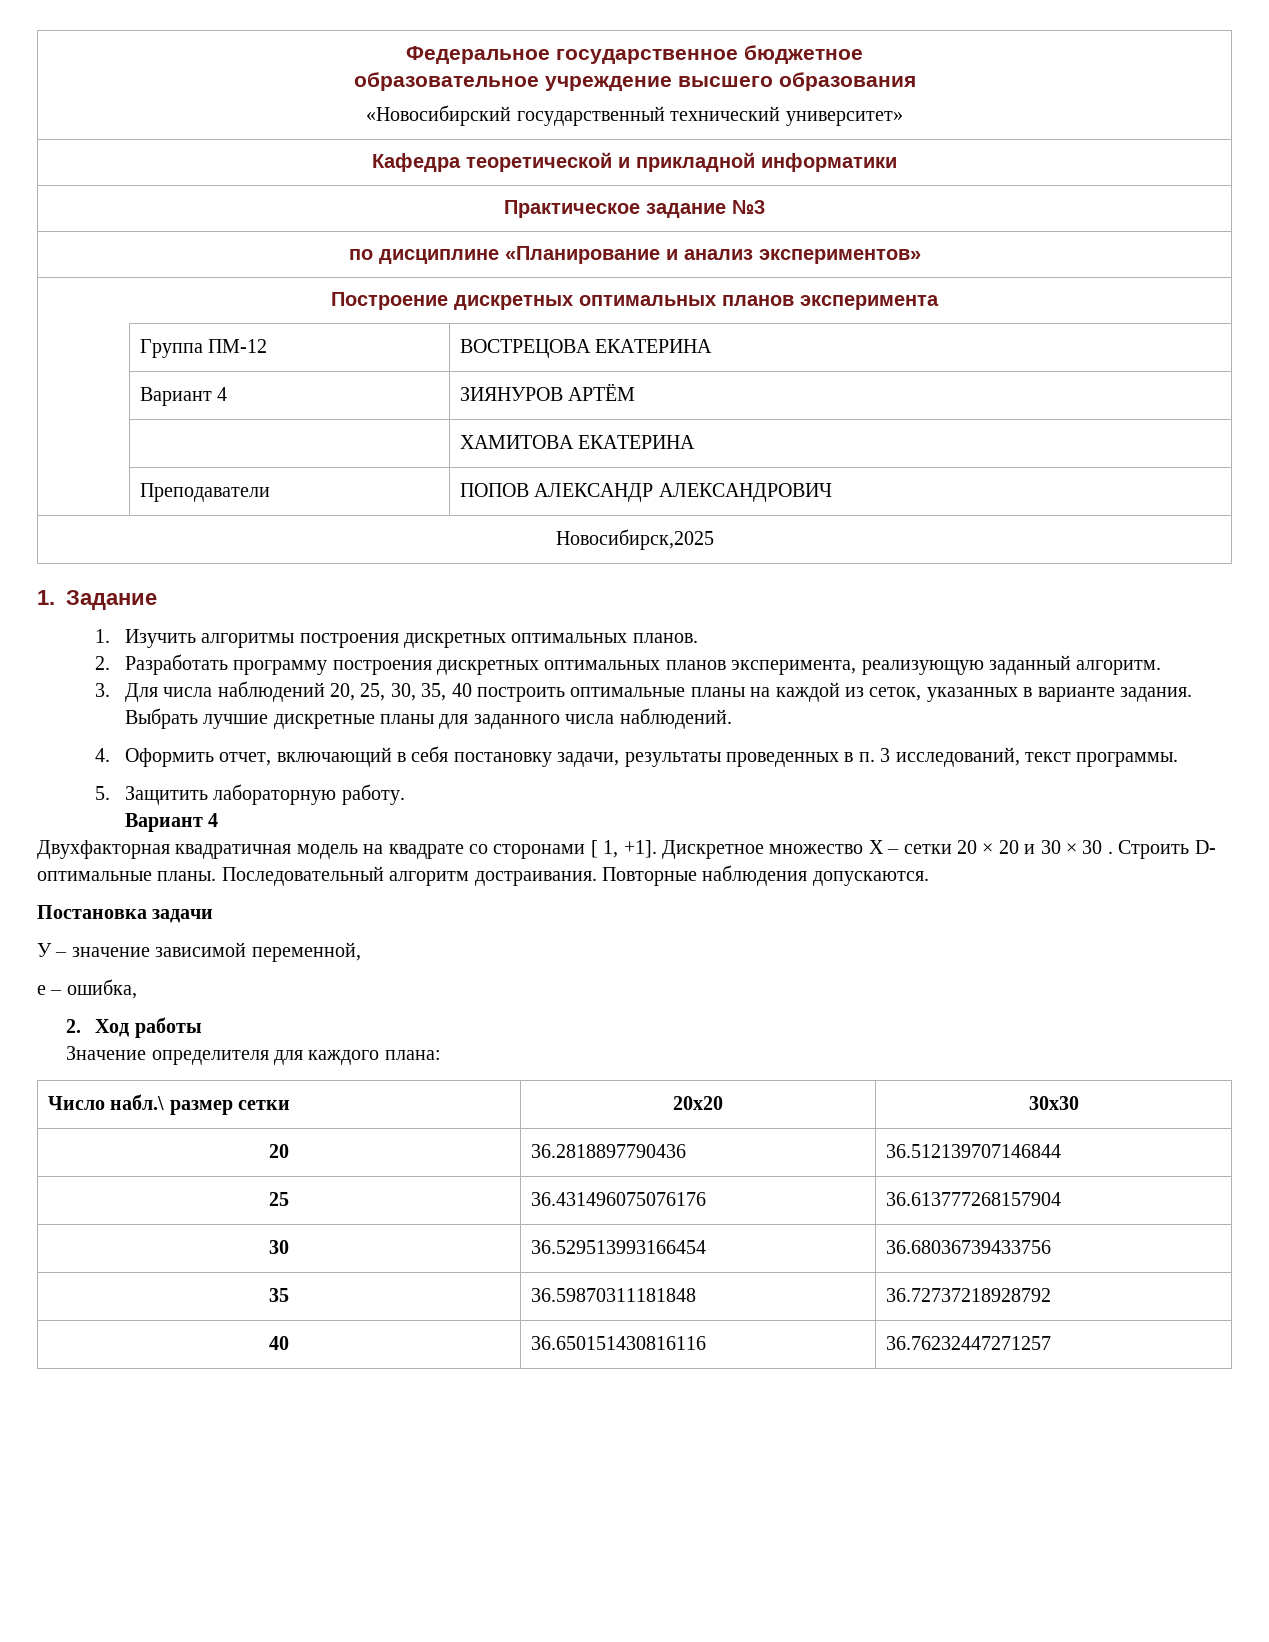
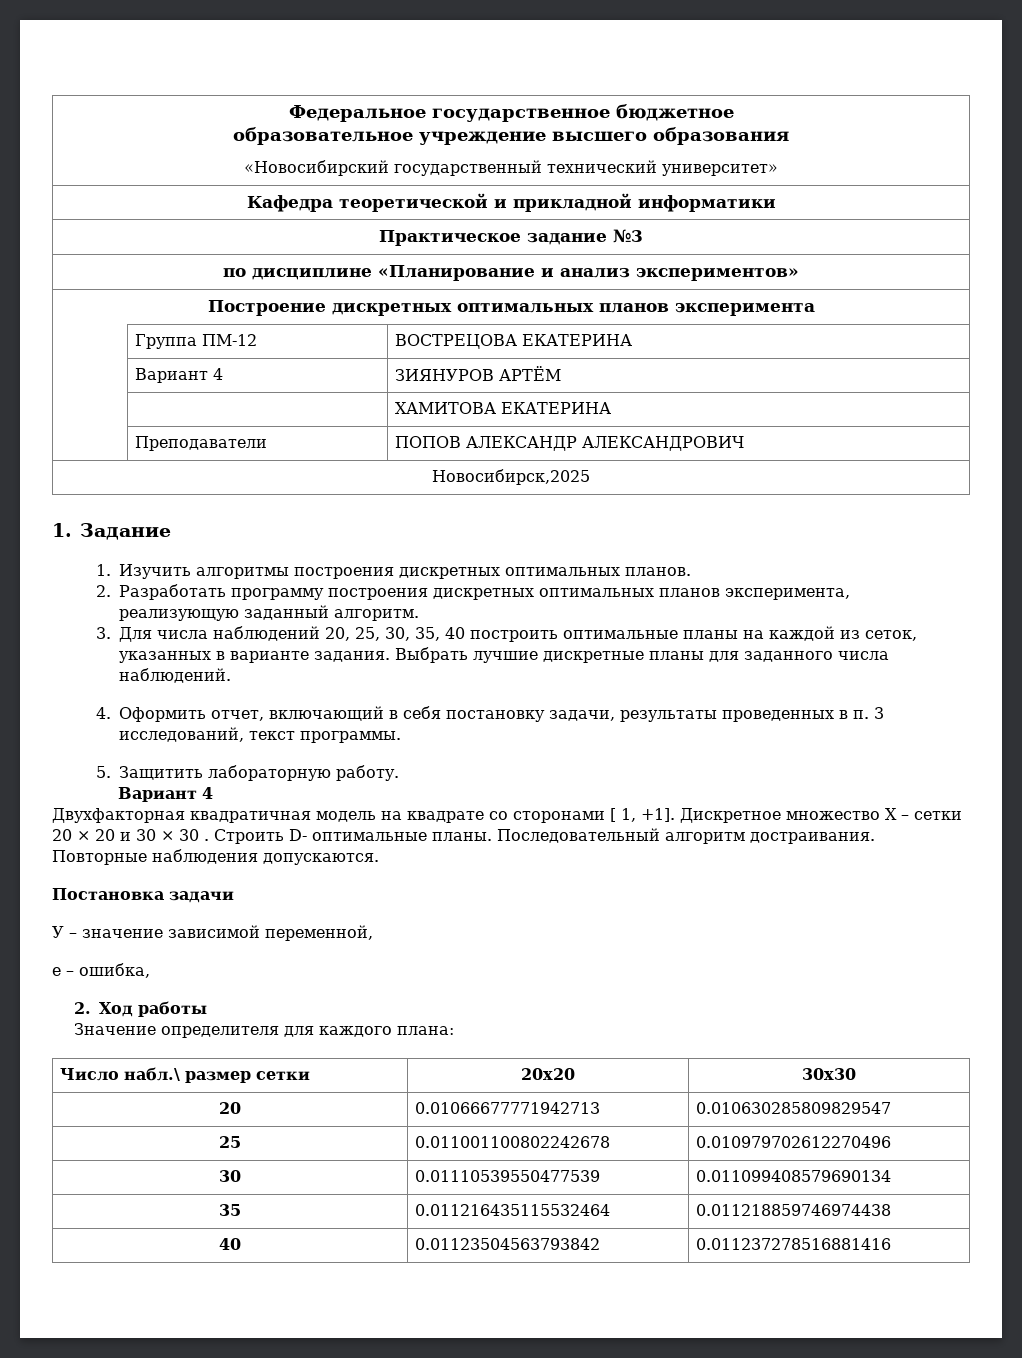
- 20 | 36.2818897790436 | 36.512139707146844
+ 20 | 0.01066677771942713 | 0.010630285809829547
- 25 | 36.431496075076176 | 36.613777268157904
+ 25 | 0.011001100802242678 | 0.010979702612270496
- 30 | 36.529513993166454 | 36.68036739433756
+ 30 | 0.01110539550477539 | 0.011099408579690134
- 35 | 36.59870311181848 | 36.72737218928792
+ 35 | 0.011216435115532464 | 0.011218859746974438
- 40 | 36.650151430816116 | 36.76232447271257
+ 40 | 0.01123504563793842 | 0.011237278516881416

